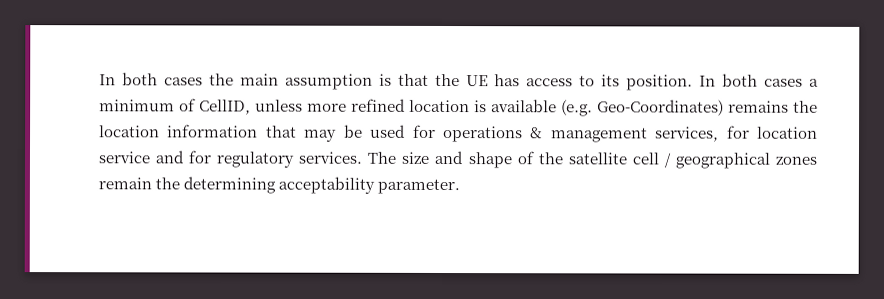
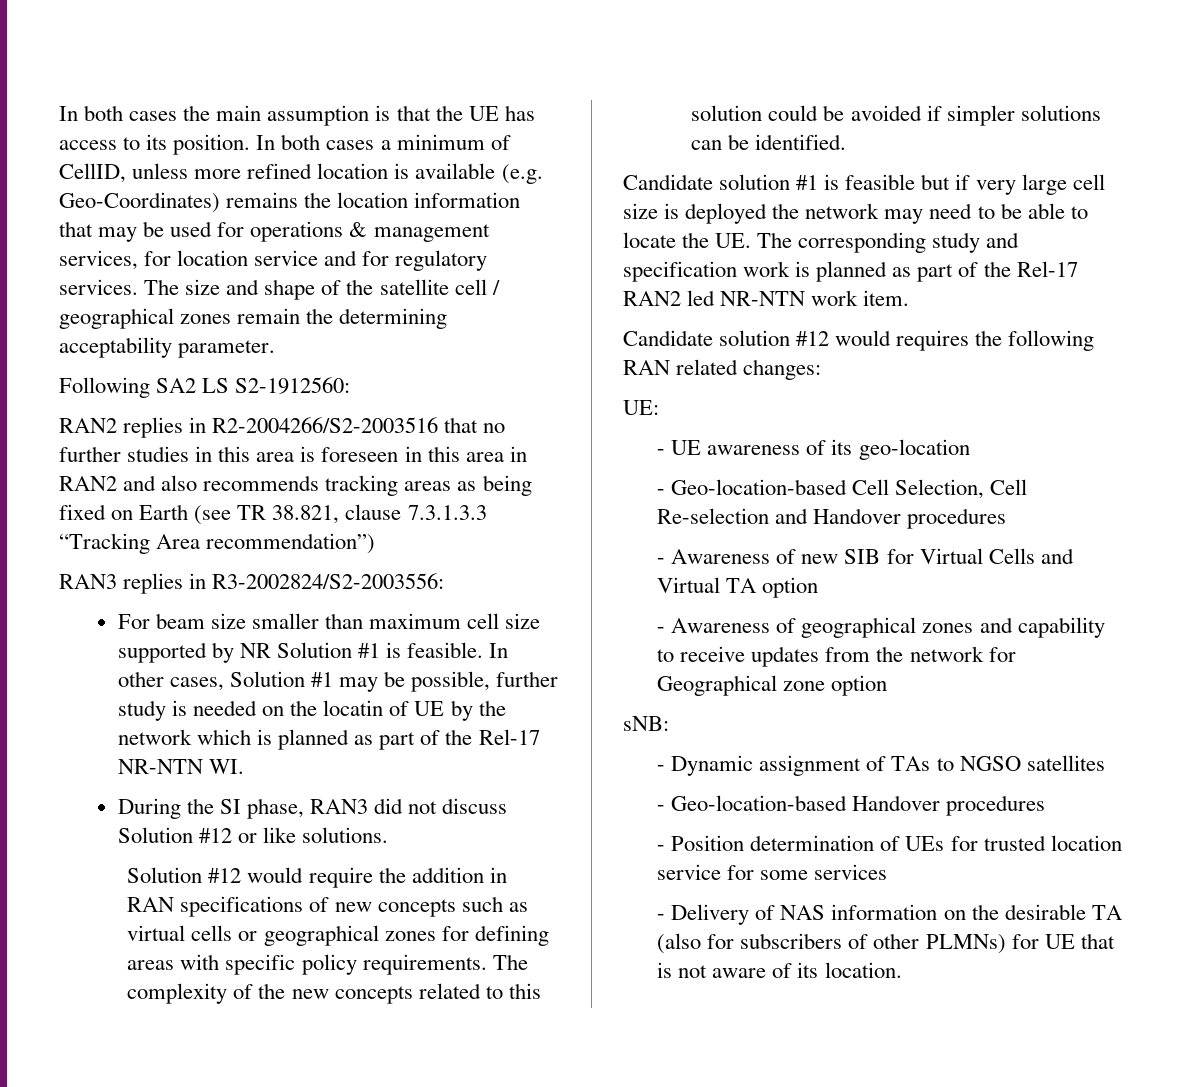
+ Following SA2 LS S2-1912560:
+ RAN2 replies in R2-2004266/S2-2003516 that no further studies in this area is foreseen in this area in RAN2 and also recommends tracking areas as being fixed on Earth (see TR 38.821, clause 7.3.1.3.3 “Tracking Area recommendation”)
+ RAN3 replies in R3-2002824/S2-2003556:
+ For beam size smaller than maximum cell size supported by NR Solution #1 is feasible. In other cases, Solution #1 may be possible, further study is needed on the locatin of UE by the network which is planned as part of the Rel-17 NR-NTN WI.
+ During the SI phase, RAN3 did not discuss Solution #12 or like solutions.
+ Solution #12 would require the addition in RAN specifications of new concepts such as virtual cells or geographical zones for defining areas with specific policy requirements. The complexity of the new concepts related to this solution could be avoided if simpler solutions can be identified.
+ Candidate solution #1 is feasible but if very large cell size is deployed the network may need to be able to locate the UE. The corresponding study and specification work is planned as part of the Rel-17 RAN2 led NR-NTN work item.
+ Candidate solution #12 would requires the following RAN related changes:
+ UE:
+ - UE awareness of its geo-location
+ - Geo-location-based Cell Selection, Cell Re-selection and Handover procedures
+ - Awareness of new SIB for Virtual Cells and Virtual TA option
+ - Awareness of geographical zones and capability to receive updates from the network for Geographical zone option
+ sNB:
+ - Dynamic assignment of TAs to NGSO satellites
+ - Geo-location-based Handover procedures
+ - Position determination of UEs for trusted location service for some services
+ - Delivery of NAS information on the desirable TA (also for subscribers of other PLMNs) for UE that is not aware of its location.

